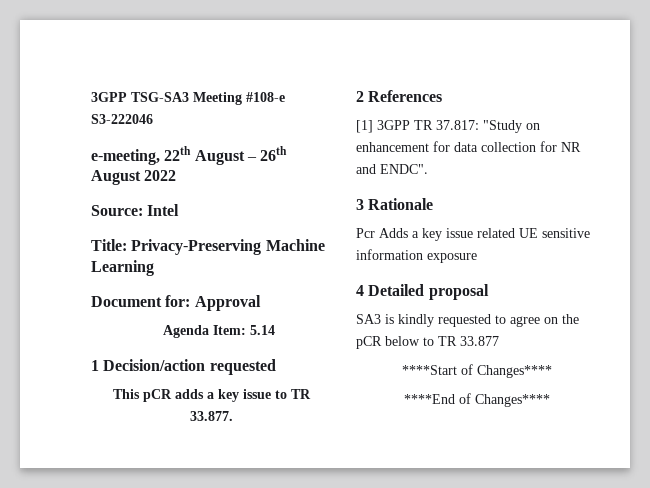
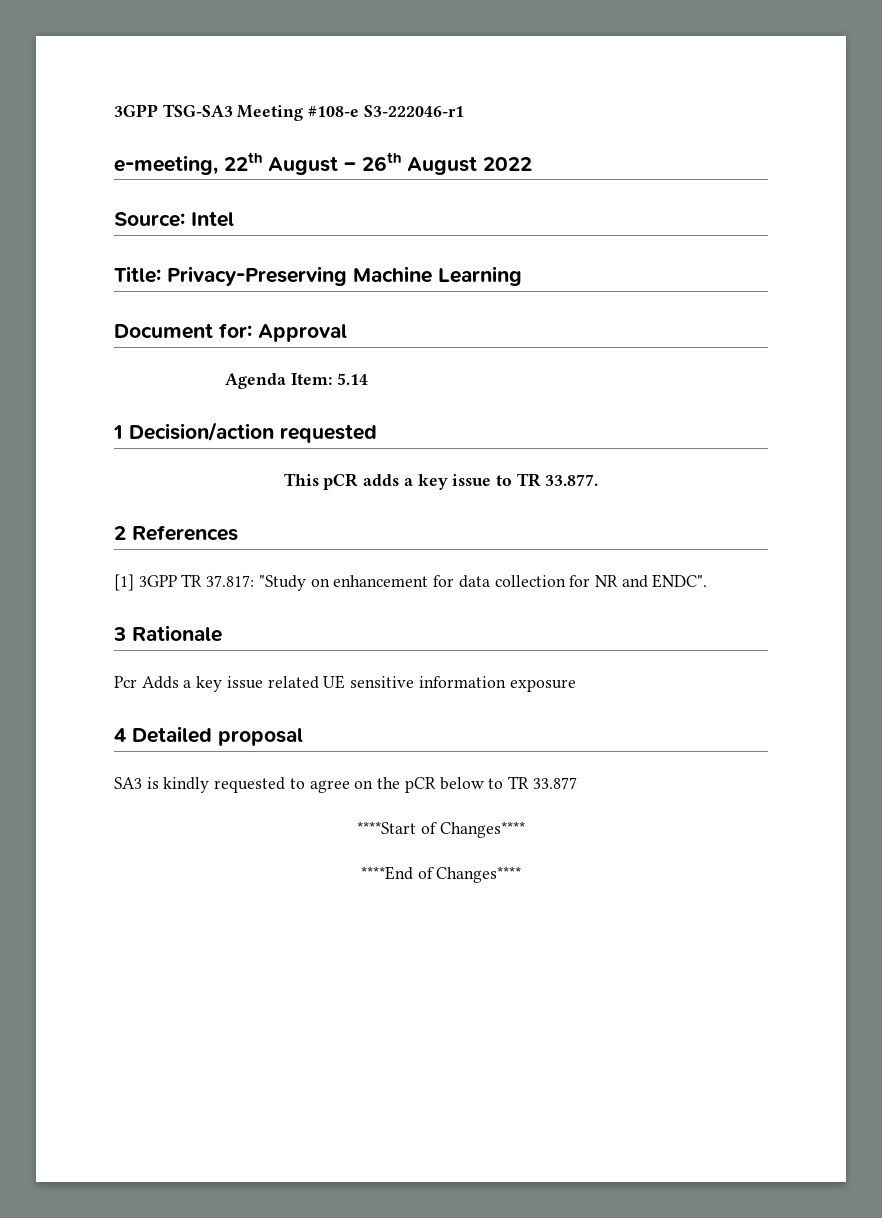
- 3GPP TSG-SA3 Meeting #108-e S3-222046
+ 3GPP TSG-SA3 Meeting #108-e S3-222046-r1

